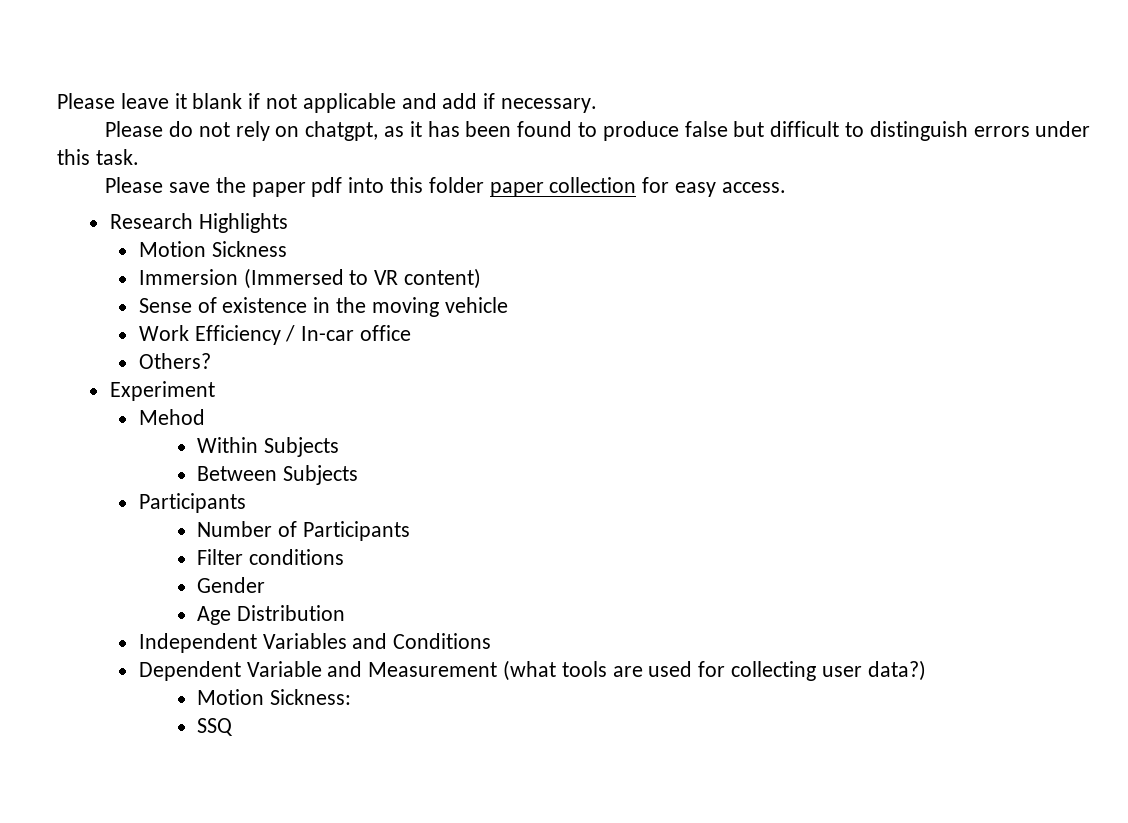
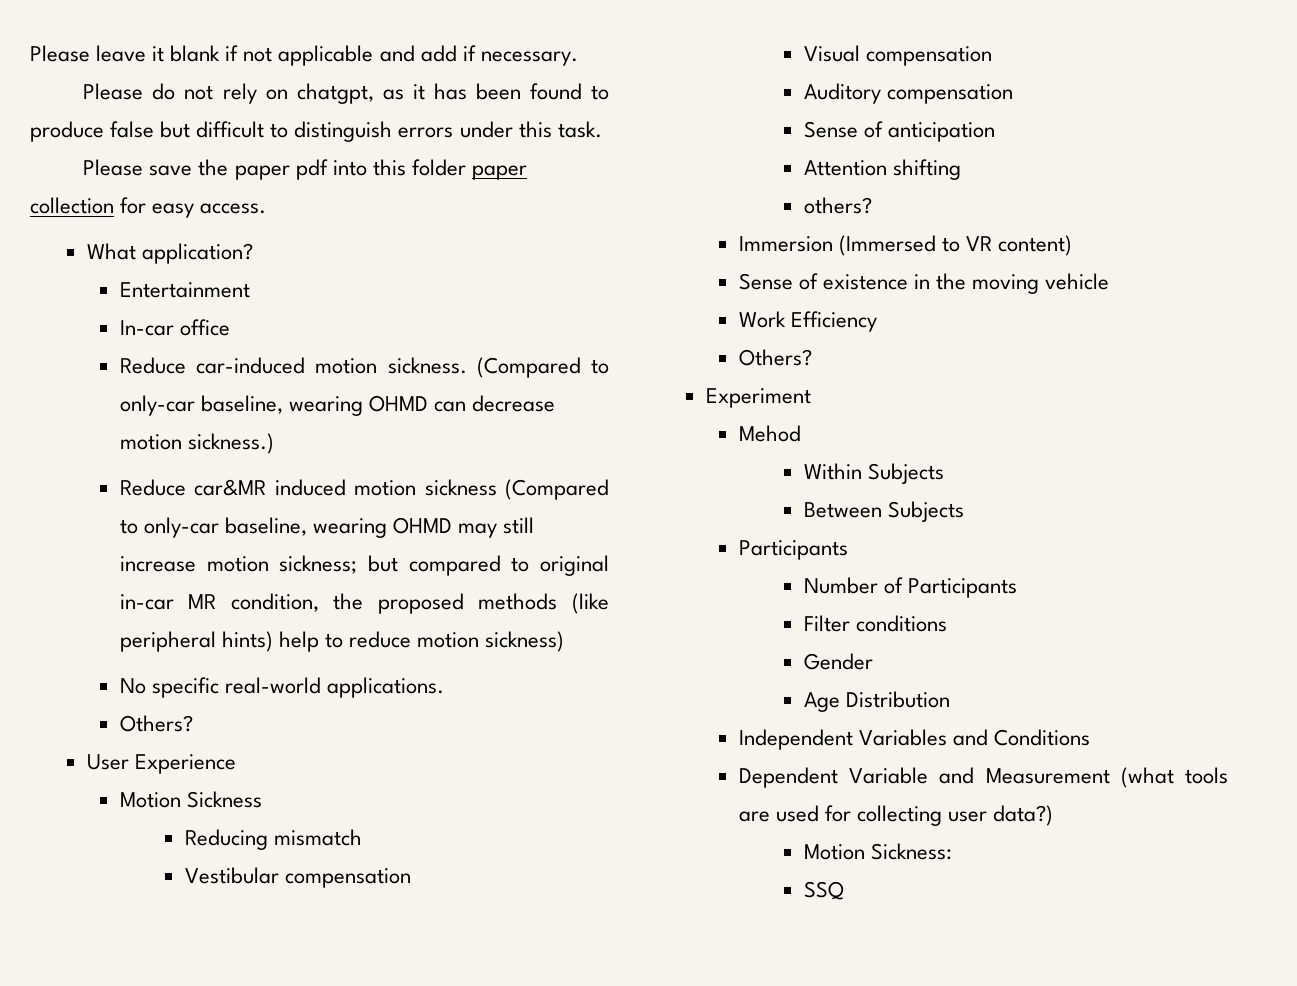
- Research Highlights
+ What application?
+ Entertainment
+ In-car office
+ Reduce car-induced motion sickness. (Compared to only-car baseline, wearing OHMD can decrease motion sickness.)
+ Reduce car&MR induced motion sickness (Compared to only-car baseline, wearing OHMD may still increase motion sickness; but compared to original in-car MR condition, the proposed methods (like peripheral hints) help to reduce motion sickness)
+ No specific real-world applications.
+ Others?
+ User Experience
  Motion Sickness
+ Reducing mismatch
+ Vestibular compensation
+ Visual compensation
+ Auditory compensation
+ Sense of anticipation
+ Attention shifting
+ others?
- Work Efficiency / In-car office
+ Work Efficiency

